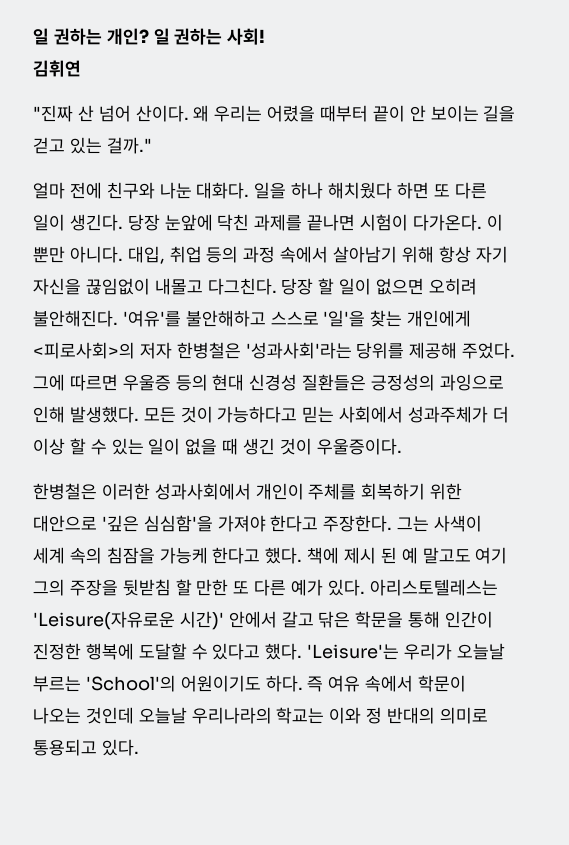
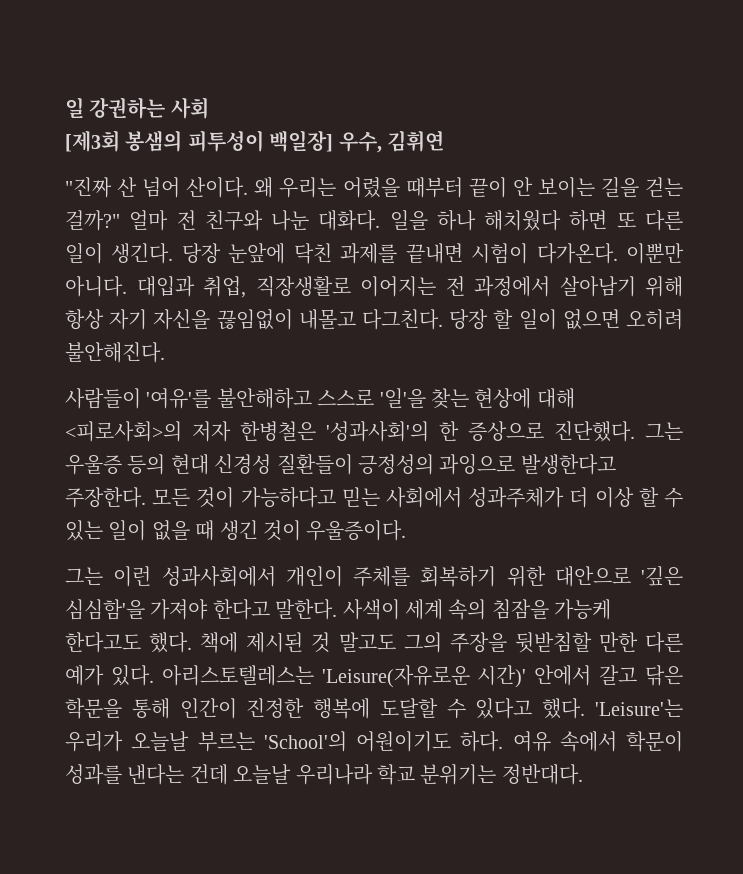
- 일 권하는 개인? 일 권하는 사회!
- 김휘연
+ 일 강권하는 사회
+ [제3회 봉샘의 피투성이 백일장] 우수, 김휘연
- 왜 우리는 어렸을 때부터 끝이 안 보이는 길을 걷고 있는 걸까."
- 얼마 전에 친구와 나눈 대화다.
+ 왜 우리는 어렸을 때부터 끝이 안 보이는 길을 걷는 걸까?" 얼마 전 친구와 나눈 대화다.
- 당장 눈앞에 닥친 과제를 끝나면 시험이 다가온다.
+ 당장 눈앞에 닥친 과제를 끝내면 시험이 다가온다.
- 이 뿐만 아니다. 대입, 취업 등의 과정 속에서 살아남기 위해 항상 자기 자신을 끊임없이 내몰고 다그친다.
+ 이뿐만 아니다. 대입과 취업, 직장생활로 이어지는 전 과정에서 살아남기 위해 항상 자기 자신을 끊임없이 내몰고 다그친다.
- 당장 할 일이 없으면 오히려 불안해진다. '여유'를 불안해하고 스스로 '일'을 찾는 개인에게 <피로사회>의 저자 한병철은 '성과사회'라는 당위를 제공해 주었다. 그에 따르면 우울증 등의 현대 신경성 질환들은 긍정성의 과잉으로 인해 발생했다.
+ 당장 할 일이 없으면 오히려 불안해진다.
+ 사람들이 '여유'를 불안해하고 스스로 '일'을 찾는 현상에 대해 <피로사회>의 저자 한병철은 '성과사회'의 한 증상으로 진단했다. 그는 우울증 등의 현대 신경성 질환들이 긍정성의 과잉으로 발생한다고 주장한다.
- 한병철은 이러한 성과사회에서 개인이 주체를 회복하기 위한 대안으로 '깊은 심심함'을 가져야 한다고 주장한다. 그는 사색이 세계 속의 침잠을 가능케 한다고 했다.
+ 그는 이런 성과사회에서 개인이 주체를 회복하기 위한 대안으로 '깊은 심심함'을 가져야 한다고 말한다. 사색이 세계 속의 침잠을 가능케 한다고도 했다.
- 책에 제시 된 예 말고도 여기 그의 주장을 뒷받침 할 만한 또 다른 예가 있다.
+ 책에 제시된 것 말고도 그의 주장을 뒷받침할 만한 다른 예가 있다.
- 즉 여유 속에서 학문이 나오는 것인데 오늘날 우리나라의 학교는 이와 정 반대의 의미로 통용되고 있다.
+ 여유 속에서 학문이 성과를 낸다는 건데 오늘날 우리나라 학교 분위기는 정반대다.

